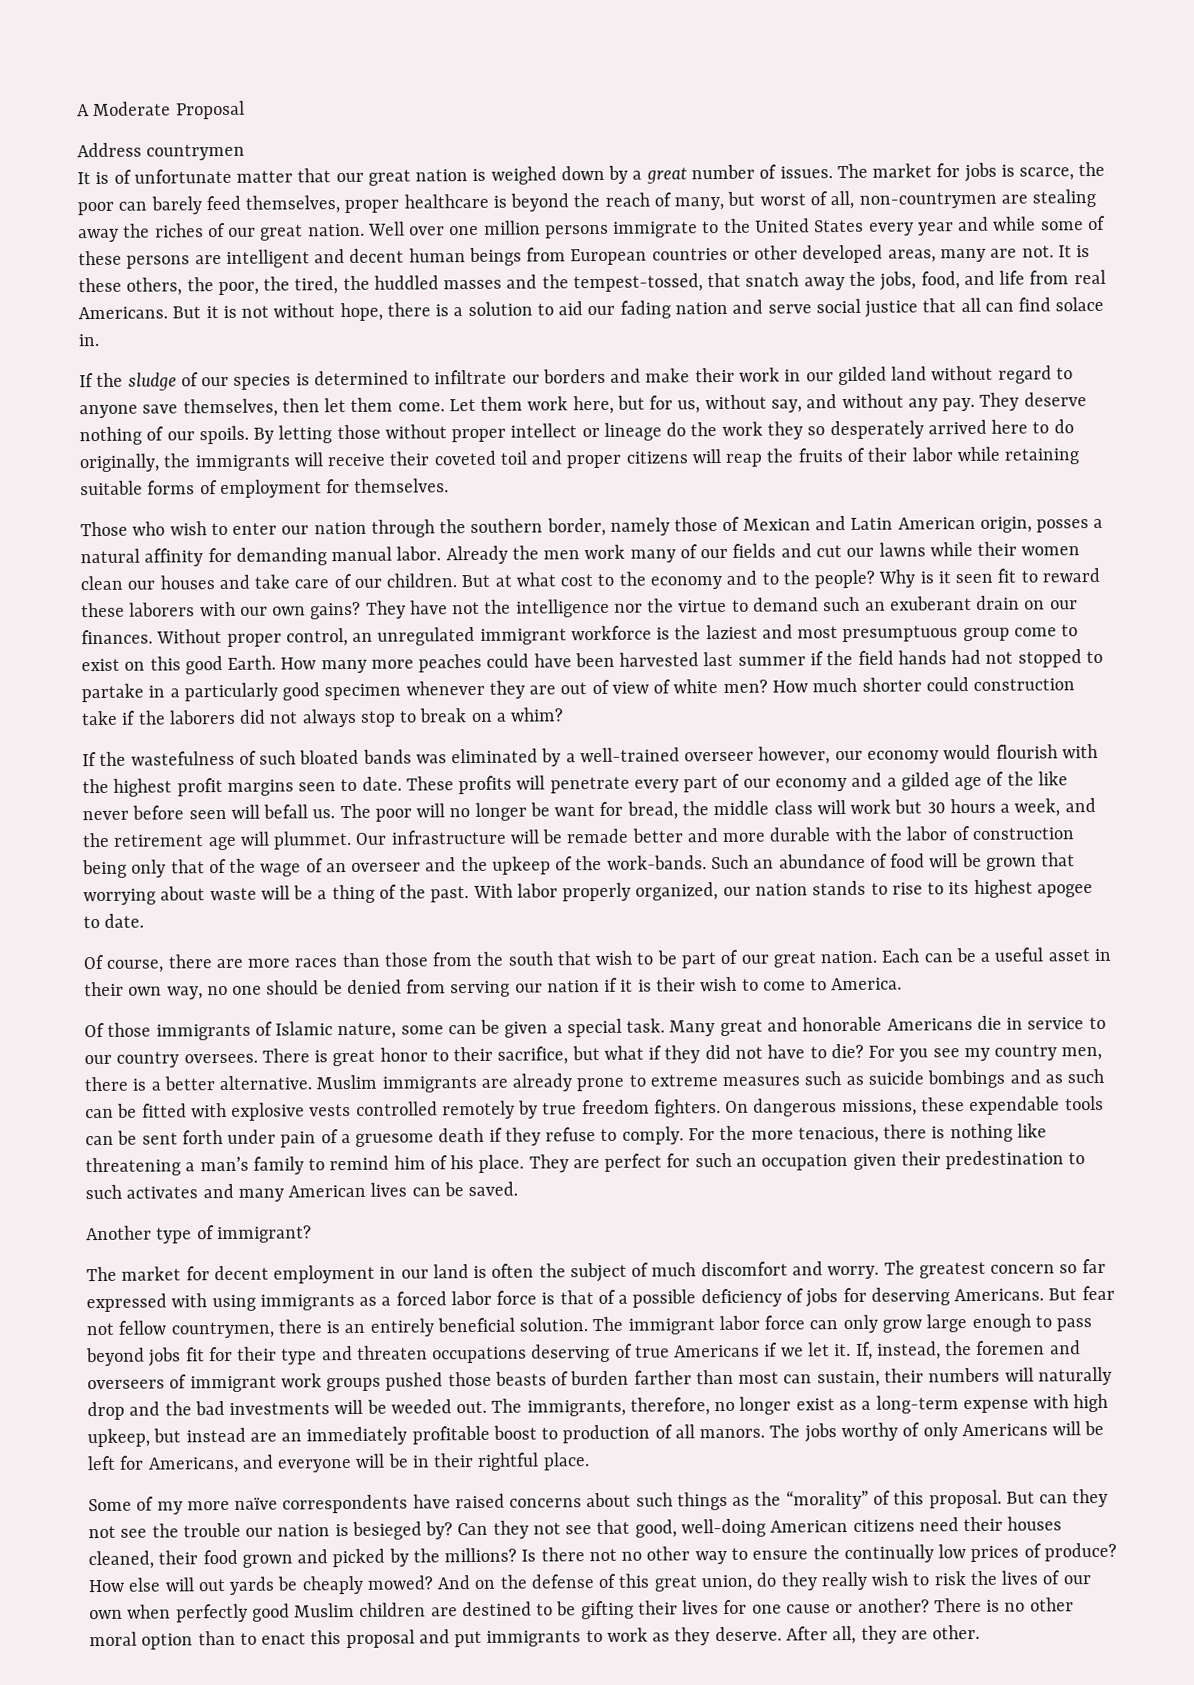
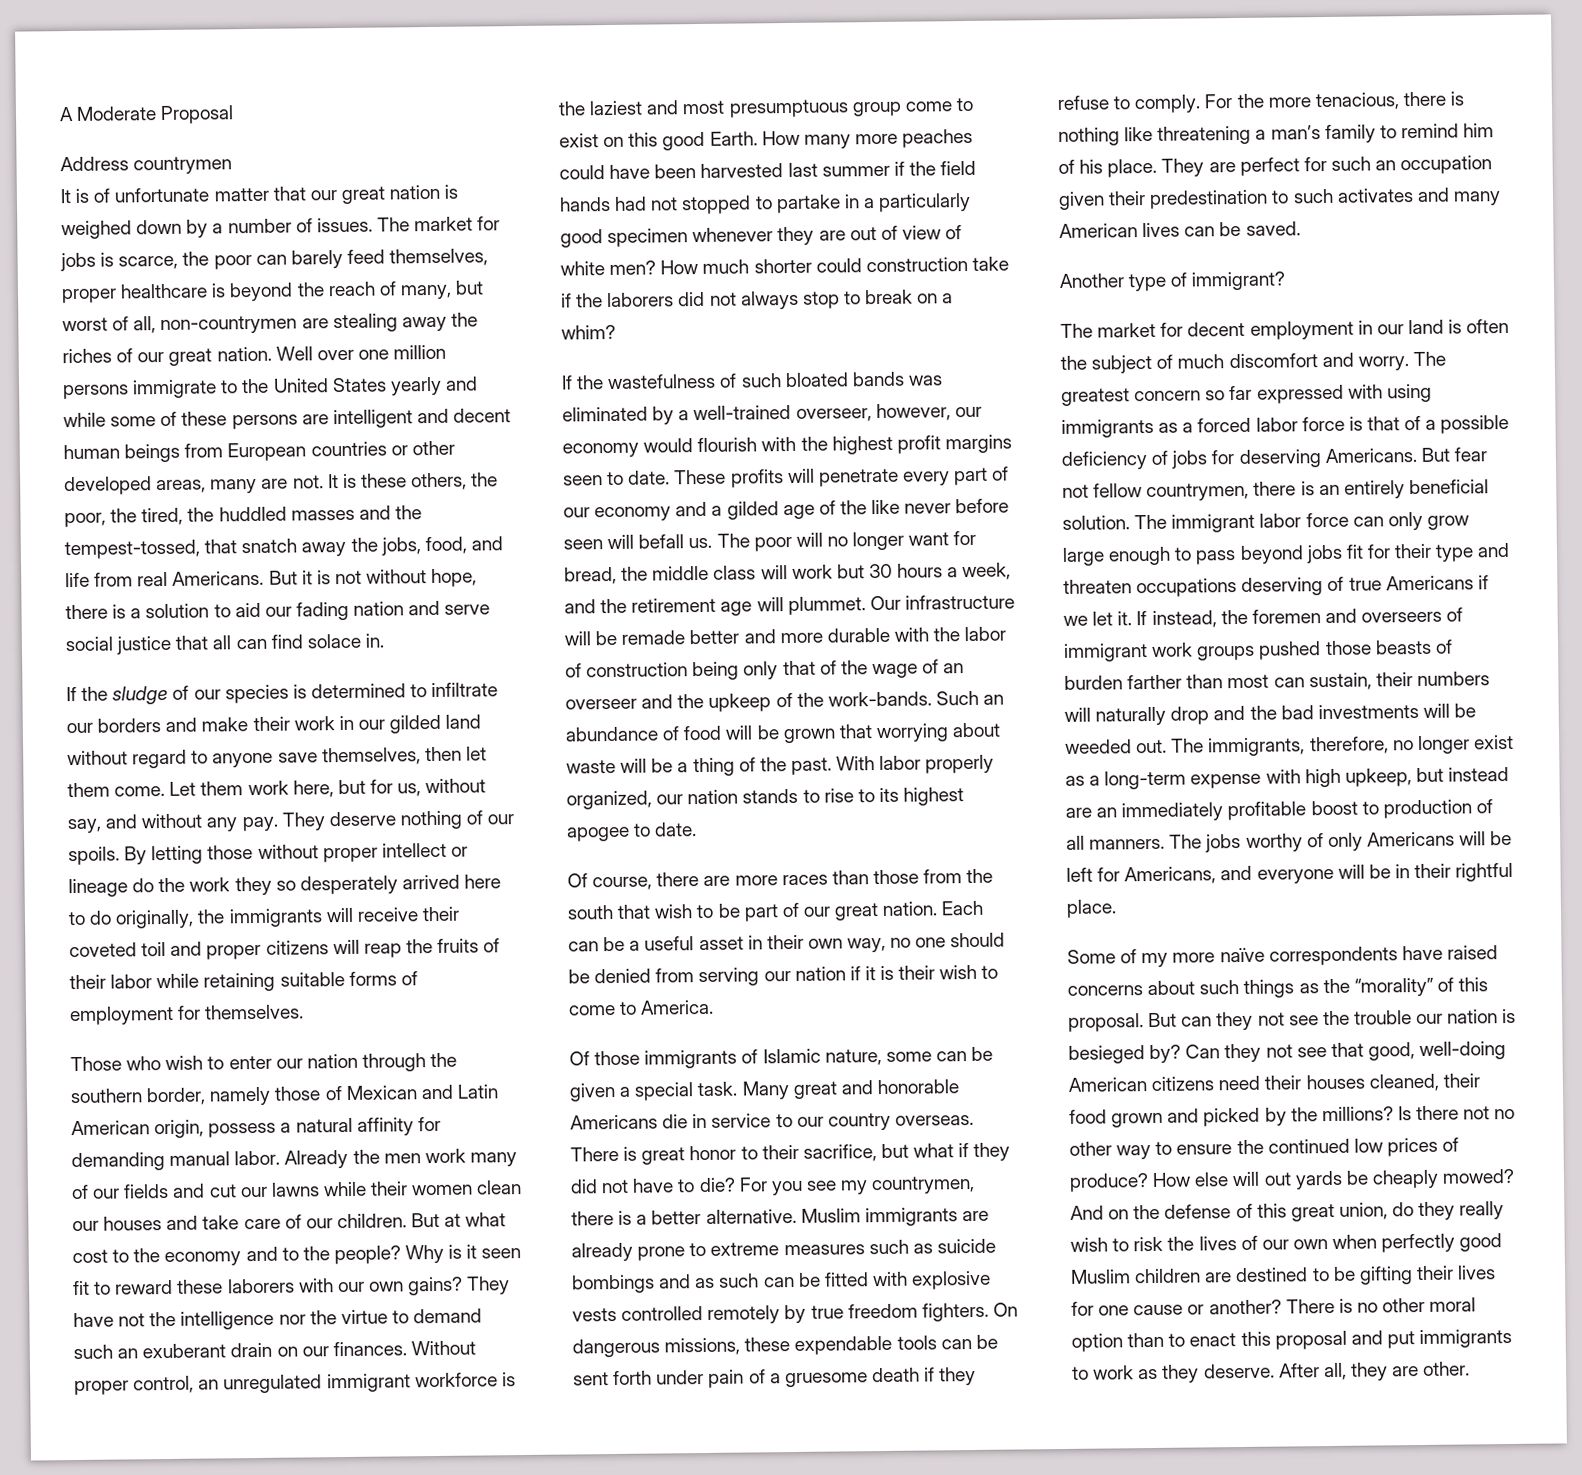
- It is of unfortunate matter that our great nation is weighed down by a great number of issues.
+ It is of unfortunate matter that our great nation is weighed down by a number of issues.
- Well over one million persons immigrate to the United States every year and while some of these persons are intelligent and decent human beings from European countries or other developed areas, many are not.
+ Well over one million persons immigrate to the United States yearly and while some of these persons are intelligent and decent human beings from European countries or other developed areas, many are not.
- Those who wish to enter our nation through the southern border, namely those of Mexican and Latin American origin, posses a natural affinity for demanding manual labor.
+ Those who wish to enter our nation through the southern border, namely those of Mexican and Latin American origin, possess a natural affinity for demanding manual labor.
- If the wastefulness of such bloated bands was eliminated by a well-trained overseer however, our economy would flourish with the highest profit margins seen to date.
+ If the wastefulness of such bloated bands was eliminated by a well-trained overseer, however, our economy would flourish with the highest profit margins seen to date.
- The poor will no longer be want for bread, the middle class will work but 30 hours a week, and the retirement age will plummet.
+ The poor will no longer want for bread, the middle class will work but 30 hours a week, and the retirement age will plummet.
- Many great and honorable Americans die in service to our country oversees.
+ Many great and honorable Americans die in service to our country overseas.
- For you see my country men, there is a better alternative.
+ For you see my countrymen, there is a better alternative.
- If, instead, the foremen and overseers of immigrant work groups pushed those beasts of burden farther than most can sustain, their numbers will naturally drop and the bad investments will be weeded out.
+ If instead, the foremen and overseers of immigrant work groups pushed those beasts of burden farther than most can sustain, their numbers will naturally drop and the bad investments will be weeded out.
- The immigrants, therefore, no longer exist as a long-term expense with high upkeep, but instead are an immediately profitable boost to production of all manors.
+ The immigrants, therefore, no longer exist as a long-term expense with high upkeep, but instead are an immediately profitable boost to production of all manners.
- Is there not no other way to ensure the continually low prices of produce?
+ Is there not no other way to ensure the continued low prices of produce?

